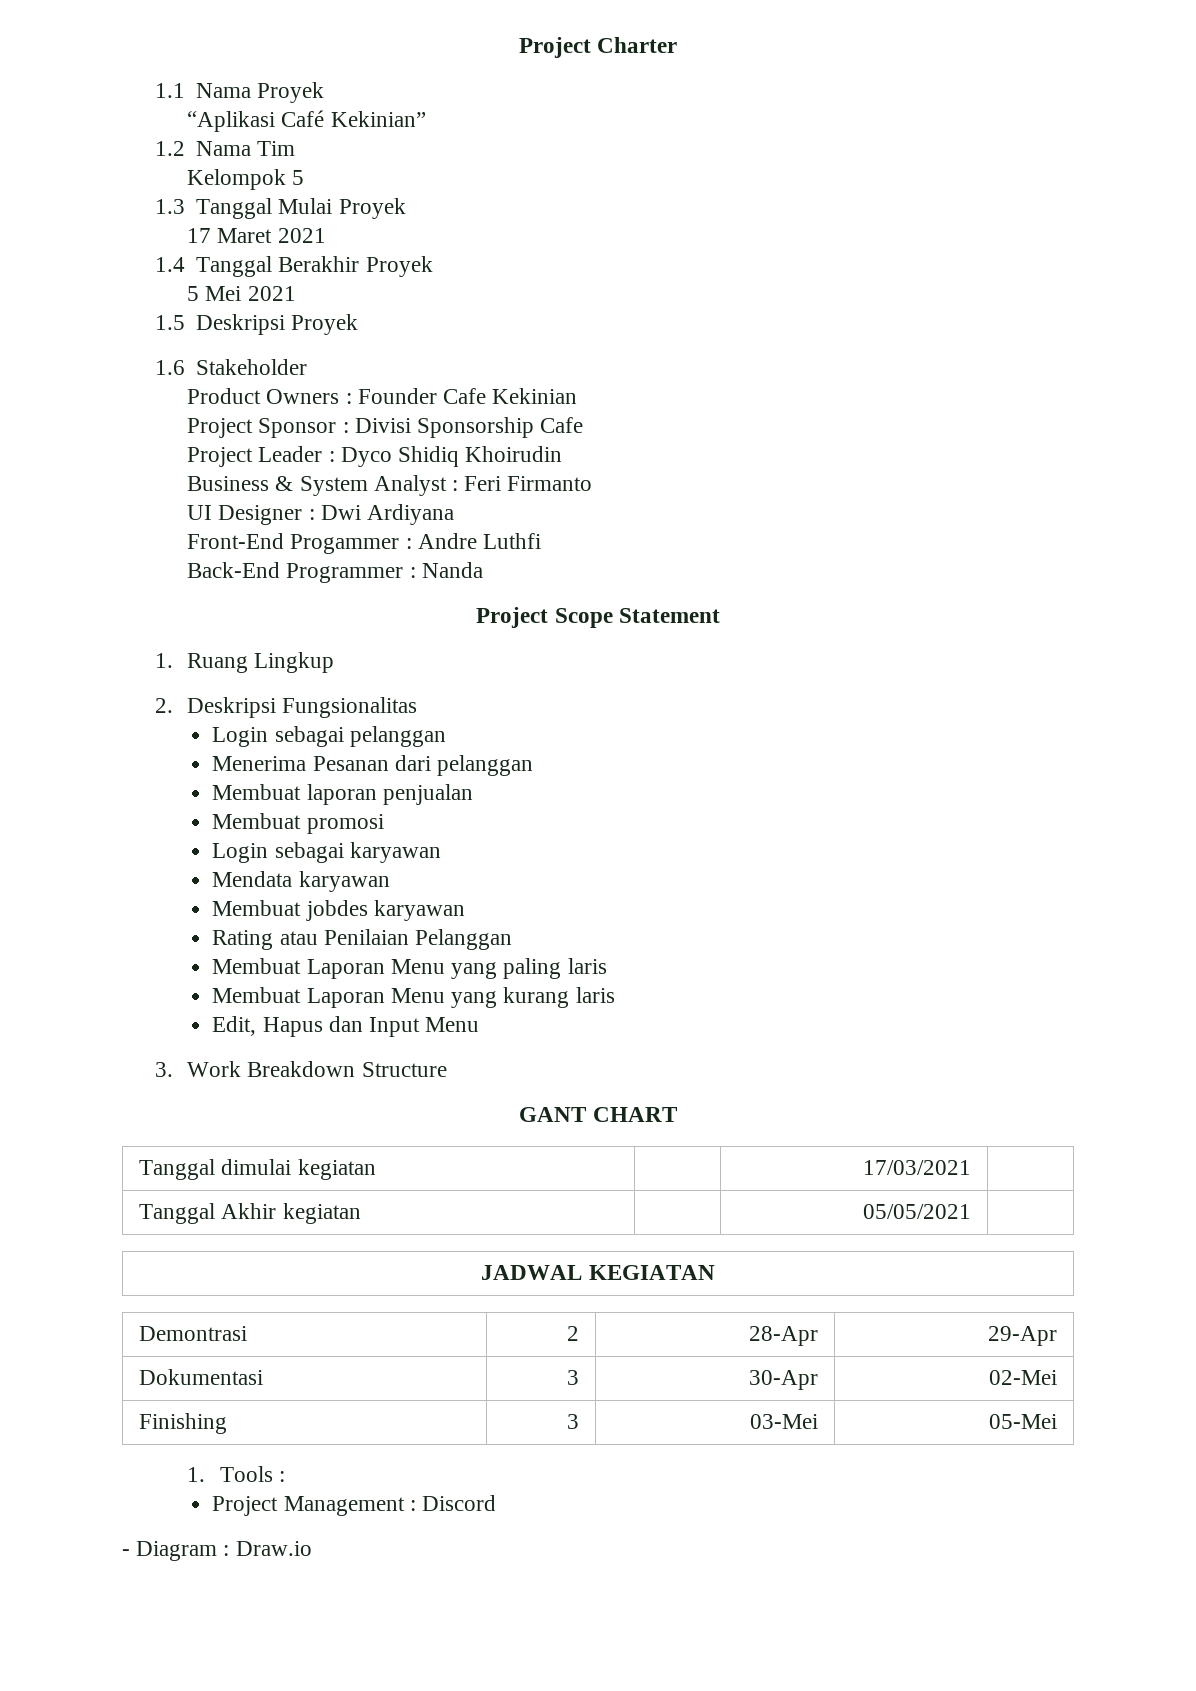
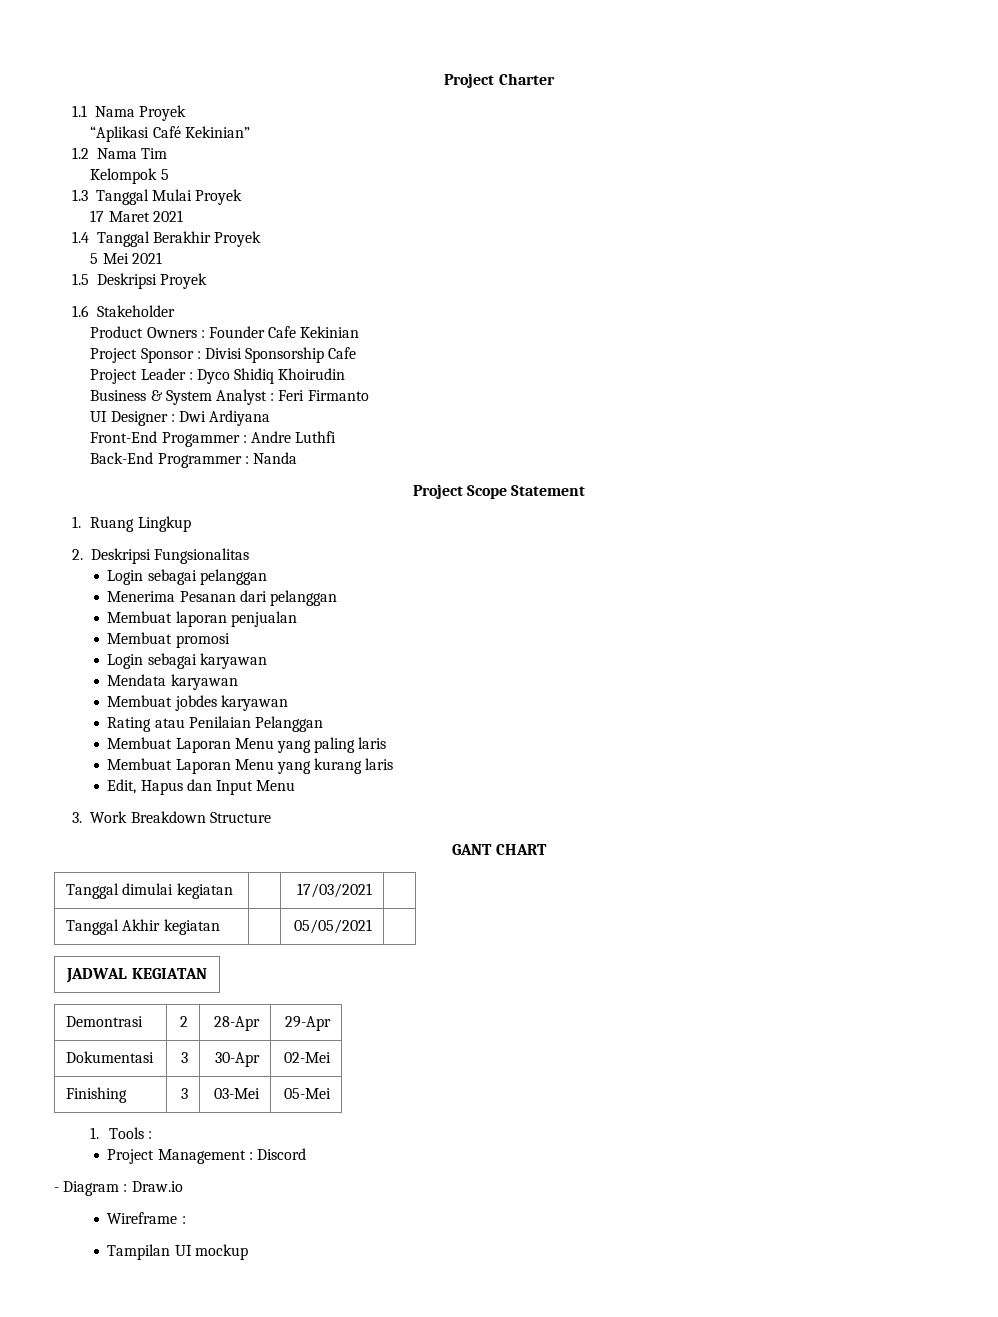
+ Wireframe :
+ Tampilan UI mockup

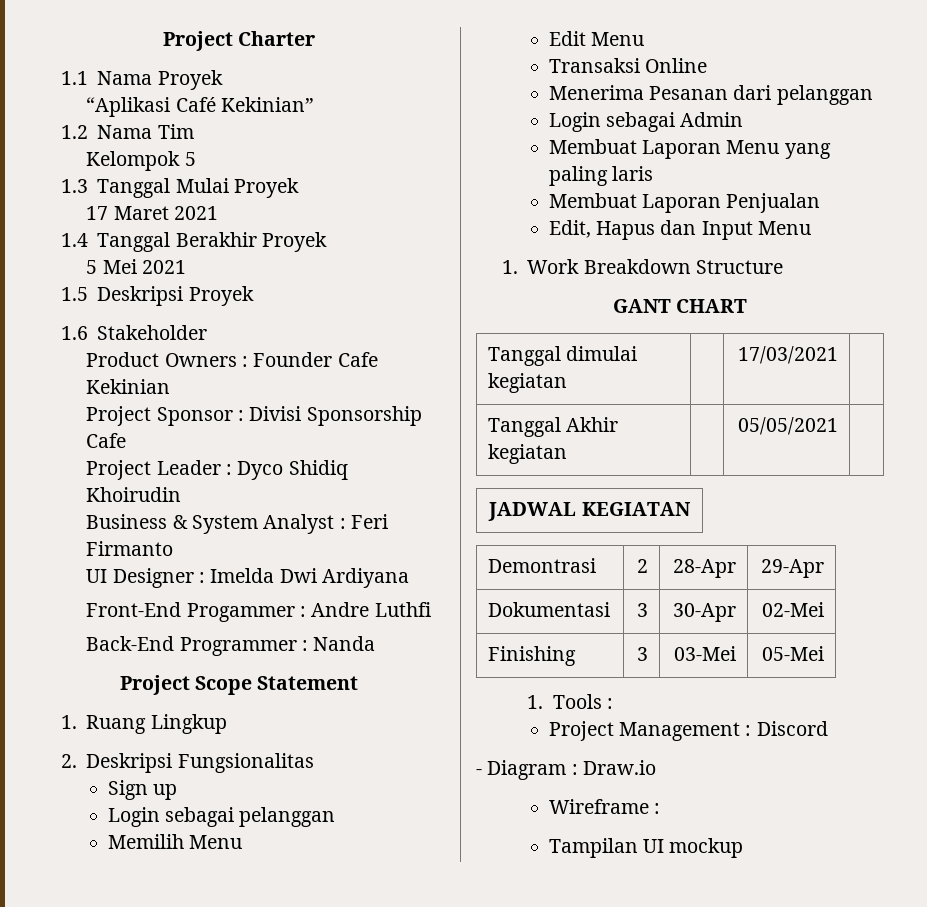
- UI Designer : Dwi Ardiyana
+ UI Designer : Imelda Dwi Ardiyana
+ Sign up
+ Memilih Menu
+ Edit Menu
+ Transaksi Online
  Menerima Pesanan dari pelanggan
- Membuat laporan penjualan
- Membuat promosi
- Login sebagai karyawan
- Mendata karyawan
- Membuat jobdes karyawan
- Rating atau Penilaian Pelanggan
+ Login sebagai Admin
- Membuat Laporan Menu yang kurang laris
+ Membuat Laporan Penjualan
- 3. Work Breakdown Structure
+ 1. Work Breakdown Structure

